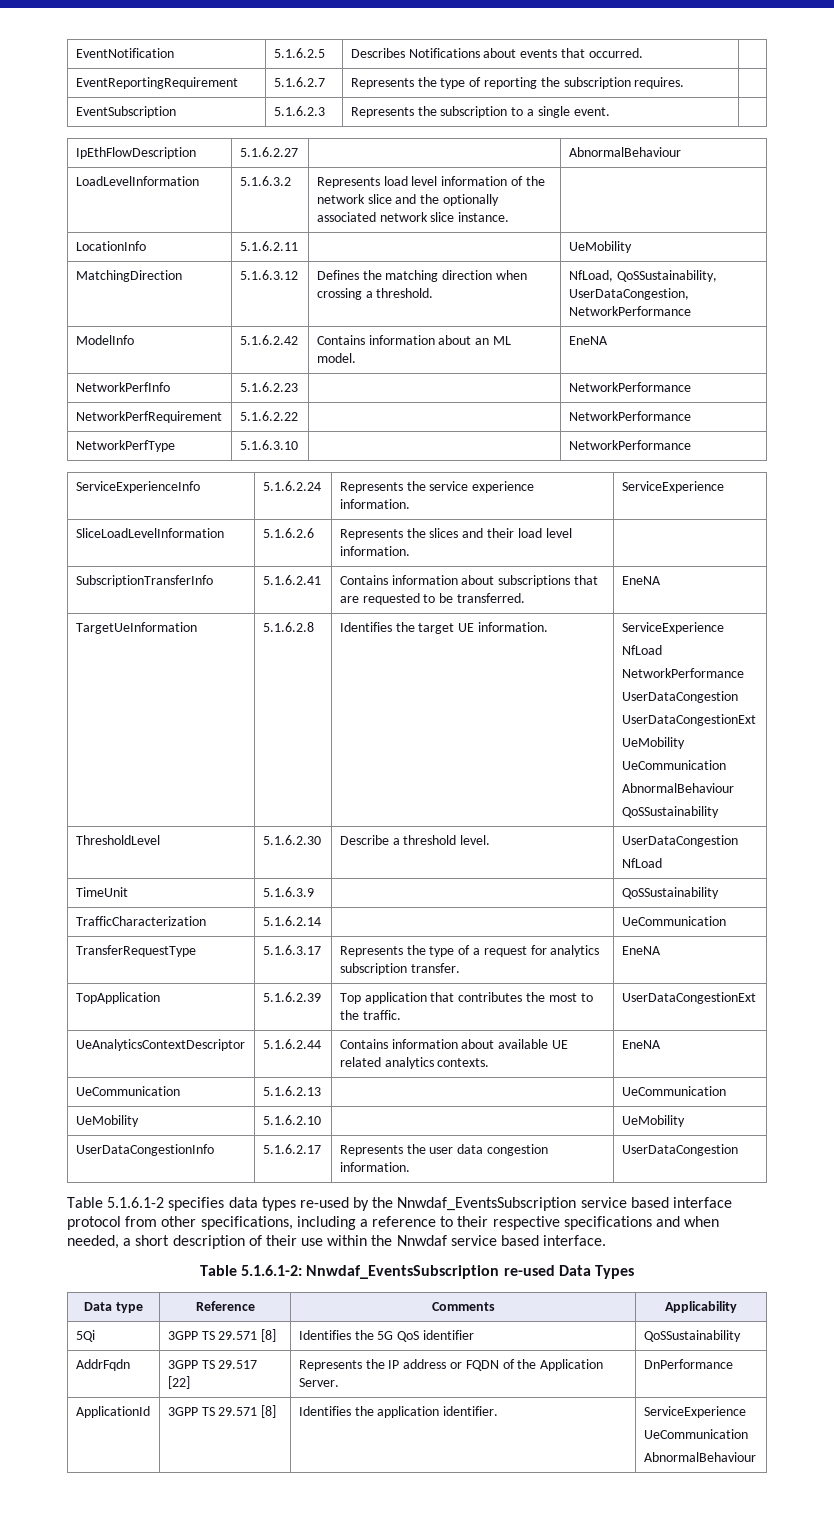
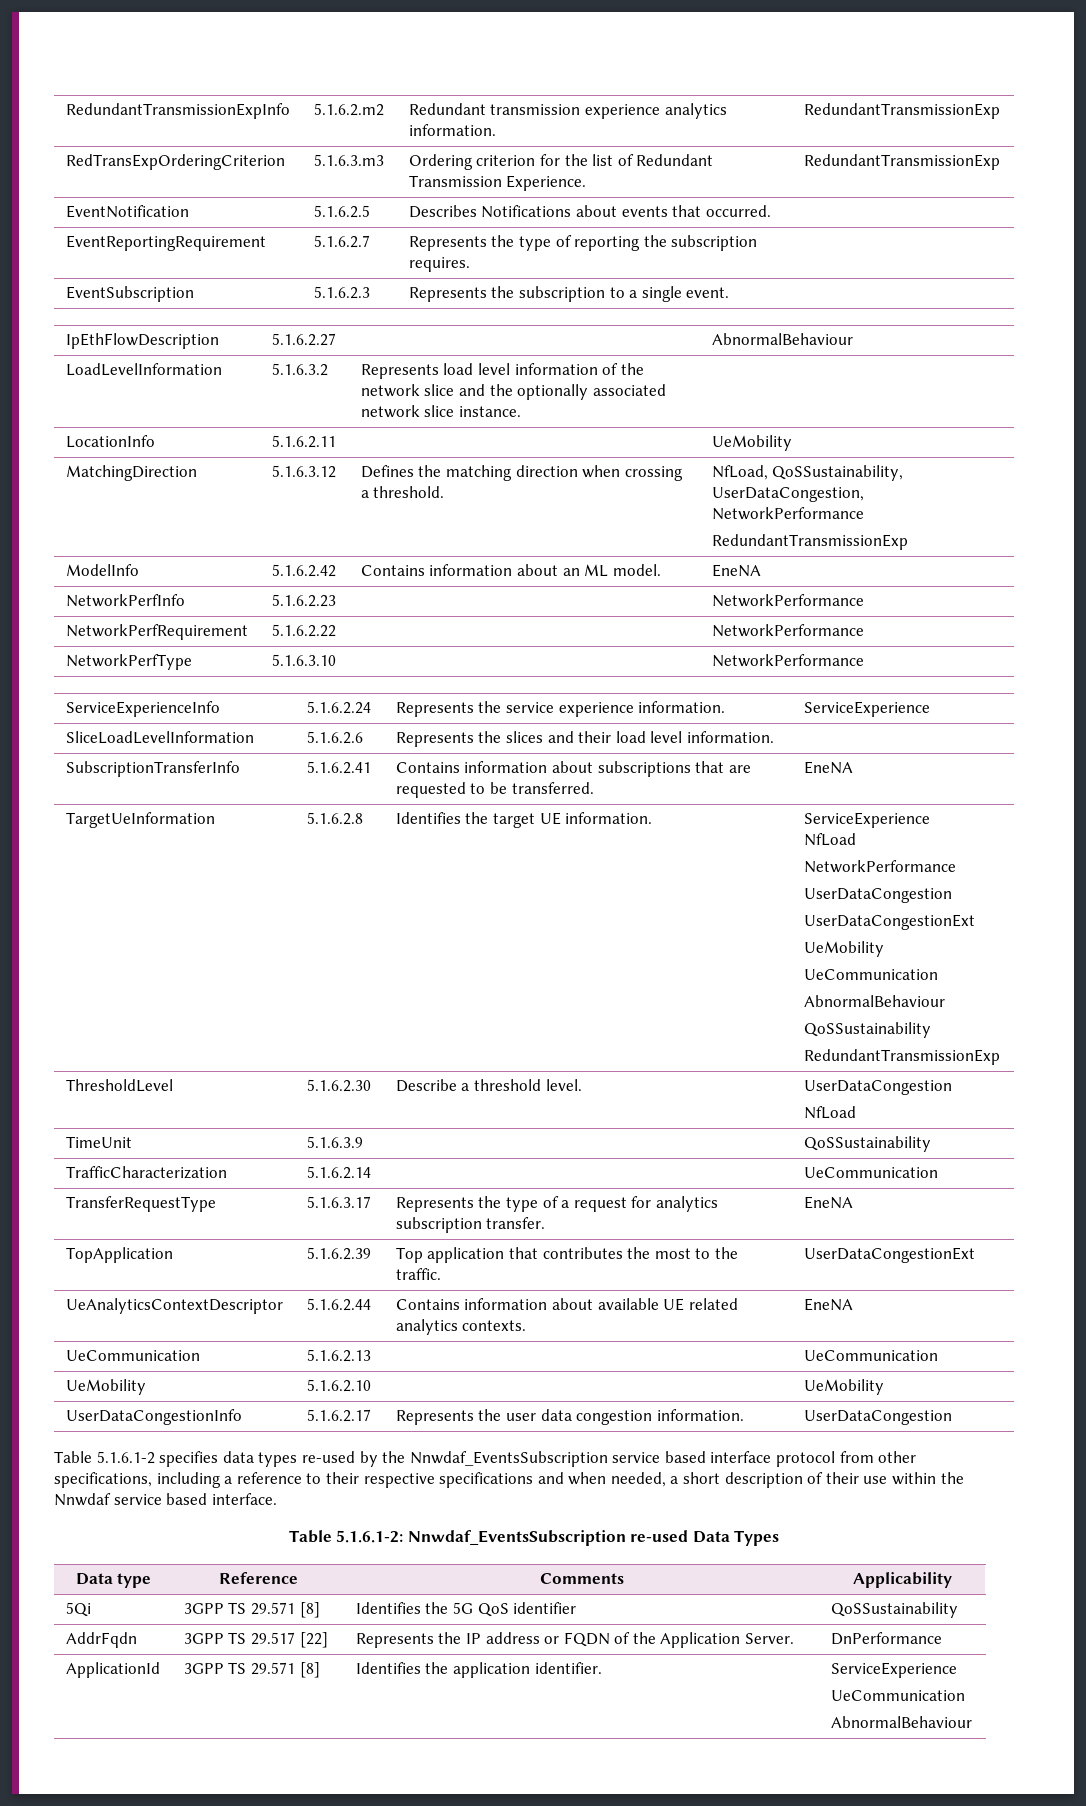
+ RedundantTransmissionExpInfo | 5.1.6.2.m2 | Redundant transmission experience analytics information. | RedundantTransmissionExp
+ RedTransExpOrderingCriterion | 5.1.6.3.m3 | Ordering criterion for the list of Redundant Transmission Experience. | RedundantTransmissionExp
  MatchingDirection | 5.1.6.3.12 | Defines the matching direction when crossing a threshold. | NfLoad, QoSSustainability, UserDataCongestion, NetworkPerformance
+ RedundantTransmissionExp
  TargetUeInformation | 5.1.6.2.8 | Identifies the target UE information. | ServiceExperience
  NfLoad
  NetworkPerformance
  UserDataCongestion
  UserDataCongestionExt
  UeMobility
  UeCommunication
  AbnormalBehaviour
  QoSSustainability
+ RedundantTransmissionExp

